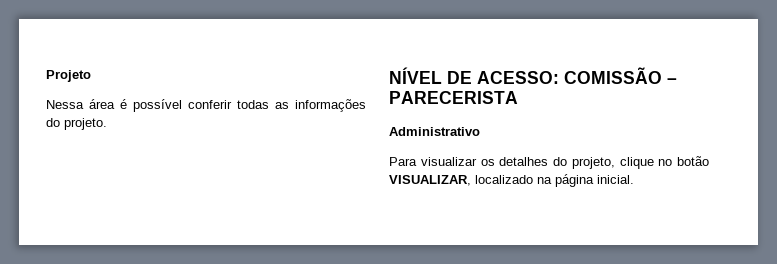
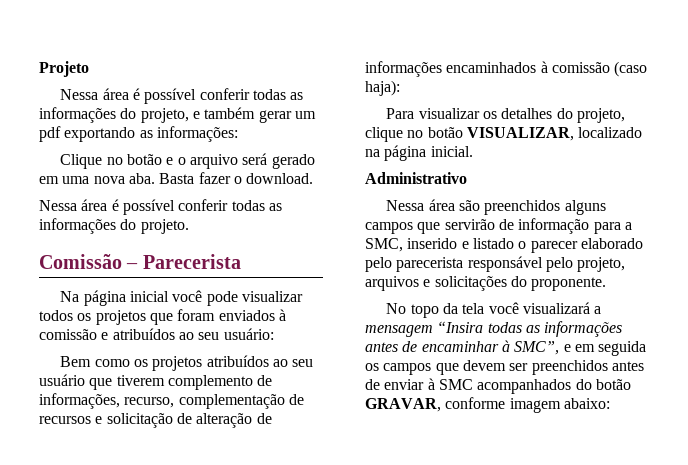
+ Nessa área é possível conferir todas as informações do projeto, e também gerar um pdf exportando as informações:
+ Clique no botão e o arquivo será gerado em uma nova aba. Basta fazer o download.
- NÍVEL DE ACESSO: COMISSÃO – PARECERISTA
- Administrativo
+ Comissão – Parecerista
+ Na página inicial você pode visualizar todos os projetos que foram enviados à comissão e atribuídos ao seu usuário:
+ Bem como os projetos atribuídos ao seu usuário que tiverem complemento de informações, recurso, complementação de recursos e solicitação de alteração de informações encaminhados à comissão (caso haja):
+ Administrativo
+ Nessa área são preenchidos alguns campos que servirão de informação para a SMC, inserido e listado o parecer elaborado pelo parecerista responsável pelo projeto, arquivos e solicitações do proponente.
+ No topo da tela você visualizará a mensagem “Insira todas as informações antes de encaminhar à SMC”, e em seguida os campos que devem ser preenchidos antes de enviar à SMC acompanhados do botão GRAVAR, conforme imagem abaixo:

